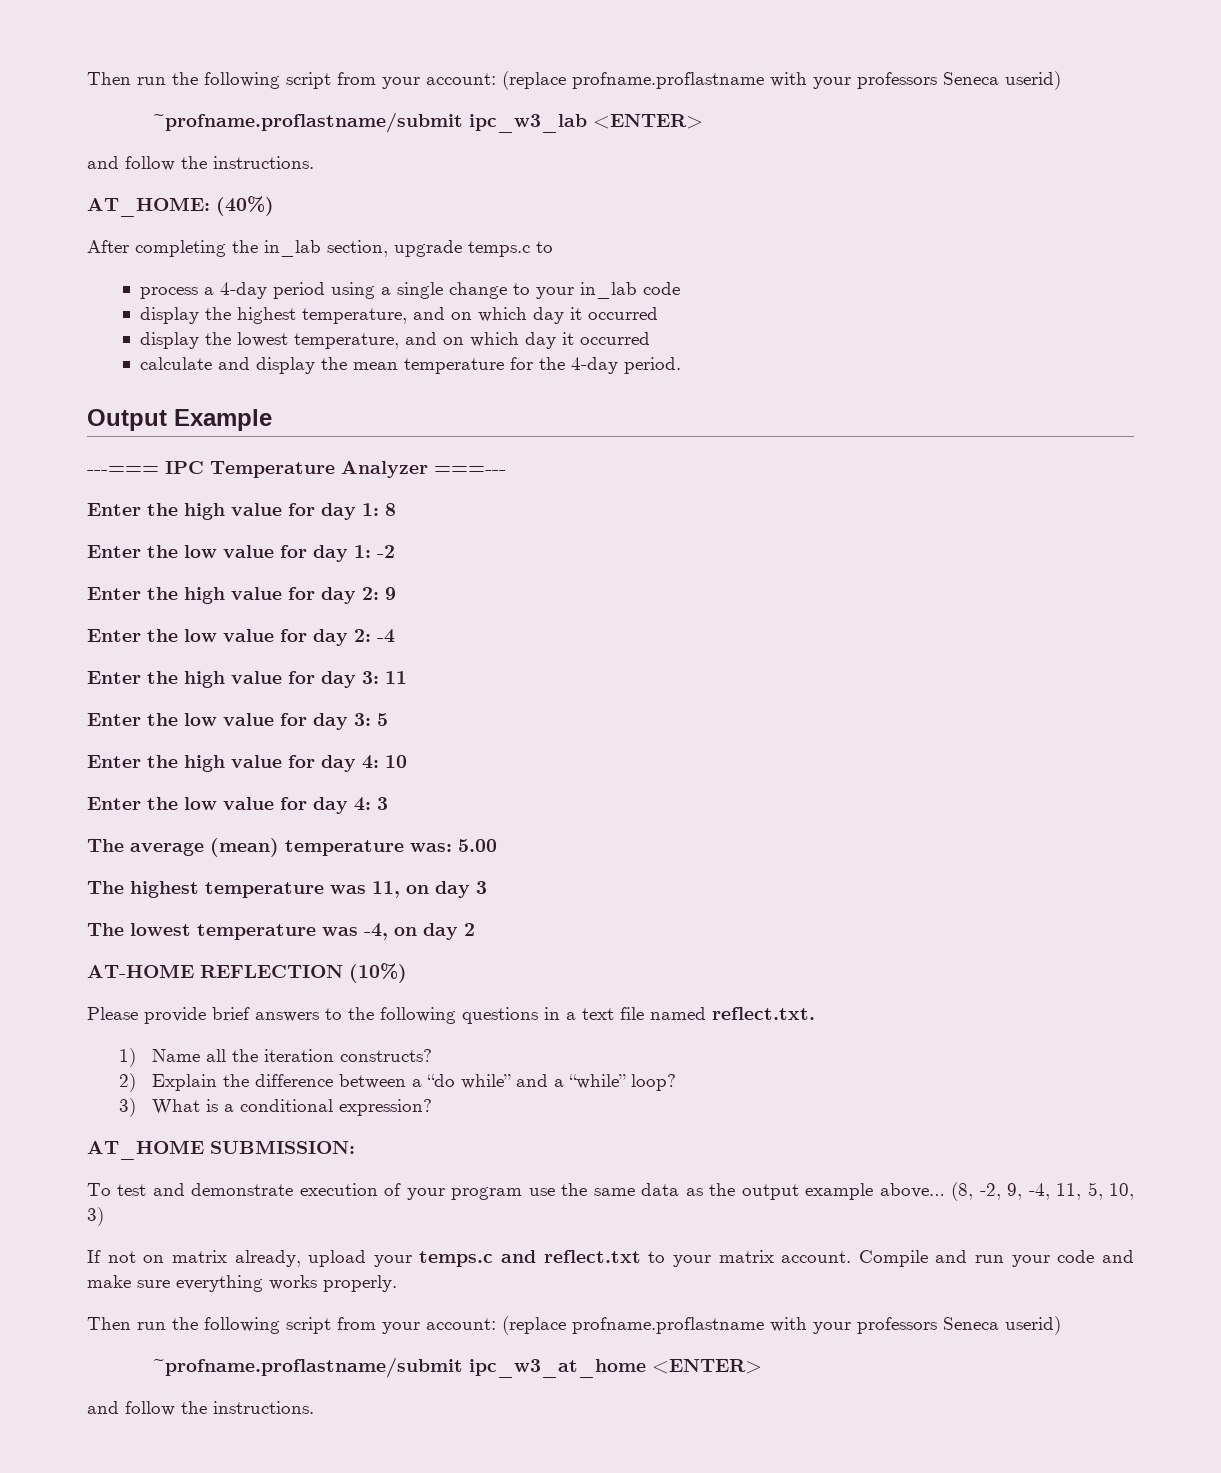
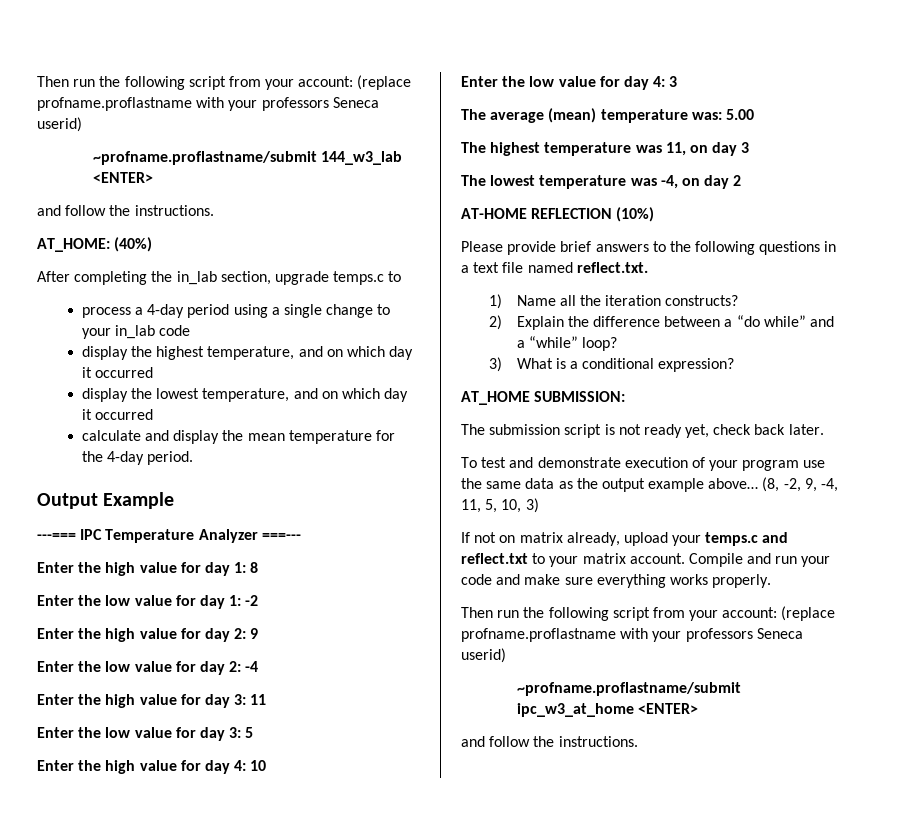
- ~profname.proflastname/submit ipc_w3_lab <ENTER>
+ ~profname.proflastname/submit 144_w3_lab <ENTER>
+ The submission script is not ready yet, check back later.

